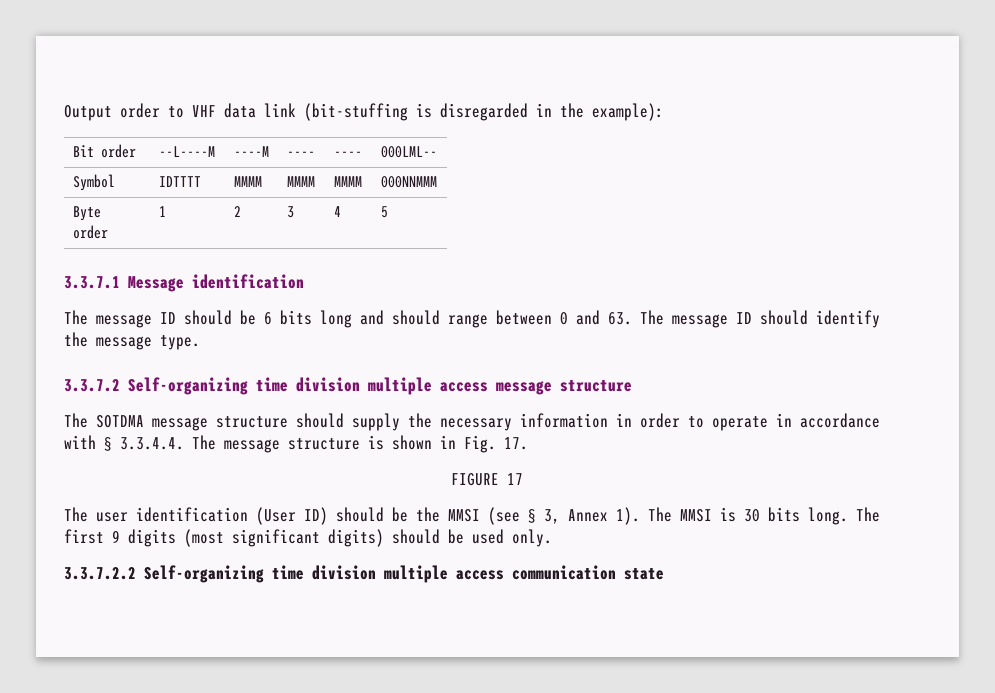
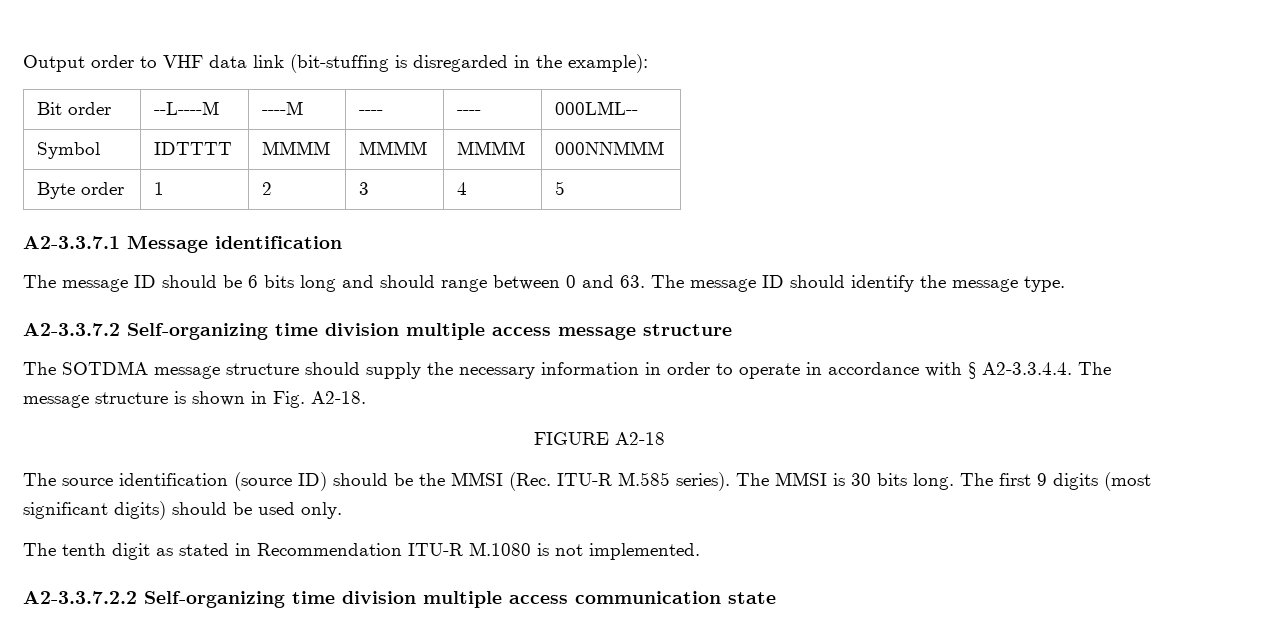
- 3.3.7.1 Message identification
+ A2-3.3.7.1 Message identification
- 3.3.7.2 Self-organizing time division multiple access message structure
+ A2-3.3.7.2 Self-organizing time division multiple access message structure
- The SOTDMA message structure should supply the necessary information in order to operate in accordance with § 3.3.4.4. The message structure is shown in Fig. 17.
+ The SOTDMA message structure should supply the necessary information in order to operate in accordance with § A2-3.3.4.4. The message structure is shown in Fig. A2-18.
- FIGURE 17
- The user identification (User ID) should be the MMSI (see § 3, Annex 1).
+ FIGURE A2-18
+ The source identification (source ID) should be the MMSI (Rec. ITU-R M.585 series).
- 3.3.7.2.2 Self-organizing time division multiple access communication state
+ The tenth digit as stated in Recommendation ITU-R M.1080 is not implemented.
+ A2-3.3.7.2.2 Self-organizing time division multiple access communication state

